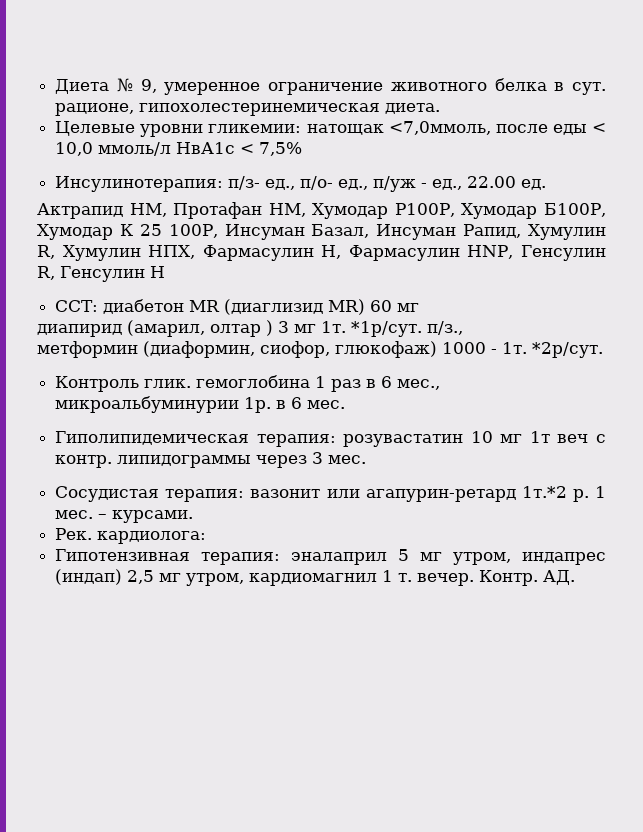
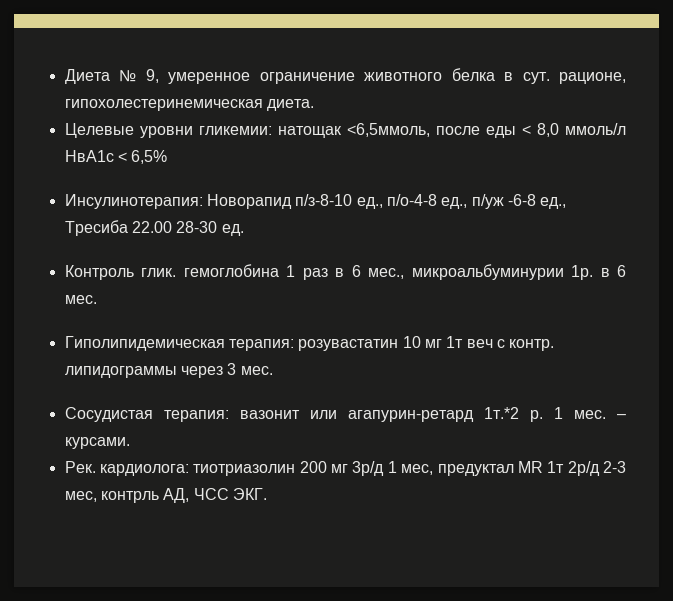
- Целевые уровни гликемии: натощак <7,0ммоль, после еды < 10,0 ммоль/л НвА1с < 7,5%
+ Целевые уровни гликемии: натощак <6,5ммоль, после еды < 8,0 ммоль/л НвА1с < 6,5%
- Инсулинотерапия: п/з- ед., п/о- ед., п/уж - ед., 22.00 ед.
- Актрапид НМ, Протафан НМ, Хумодар Р100Р, Хумодар Б100Р, Хумодар К 25 100Р, Инсуман Базал, Инсуман Рапид, Хумулин R, Хумулин НПХ, Фармасулин Н, Фармасулин НNР, Генсулин R, Генсулин Н
- ССТ: диабетон МR (диаглизид МR) 60 мг
- диапирид (амарил, олтар ) 3 мг 1т. *1р/сут. п/з.,
- метформин (диаформин, сиофор, глюкофаж) 1000 - 1т. *2р/сут.
+ Инсулинотерапия: Новорапид п/з-8-10 ед., п/о-4-8 ед., п/уж -6-8 ед., Тресиба 22.00 28-30 ед.
- Рек. кардиолога:
- Гипотензивная терапия: эналаприл 5 мг утром, индапрес (индап) 2,5 мг утром, кардиомагнил 1 т. вечер. Контр. АД.
+ Рек. кардиолога: тиотриазолин 200 мг 3р/д 1 мес, предуктал MR 1т 2р/д 2-3 мес, контрль АД, ЧСС ЭКГ.

